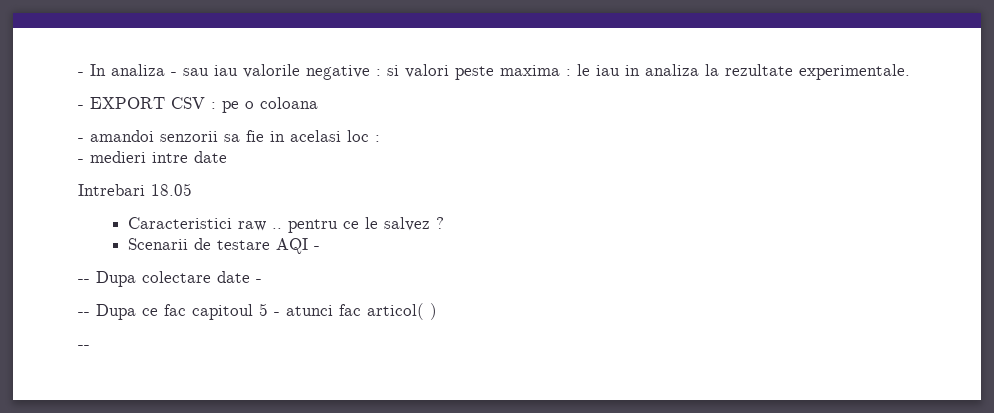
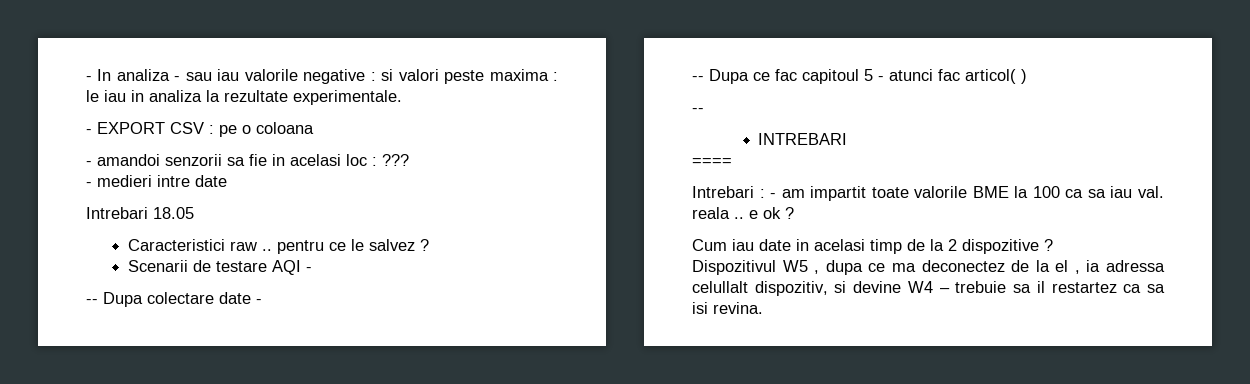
- - amandoi senzorii sa fie in acelasi loc :
+ - amandoi senzorii sa fie in acelasi loc : ???
+ INTREBARI
+ ====
+ Intrebari : - am impartit toate valorile BME la 100 ca sa iau val. reala .. e ok ?
+ Cum iau date in acelasi timp de la 2 dispozitive ?
+ Dispozitivul W5 , dupa ce ma deconectez de la el , ia adressa celullalt dispozitiv, si devine W4 – trebuie sa il restartez ca sa isi revina.

